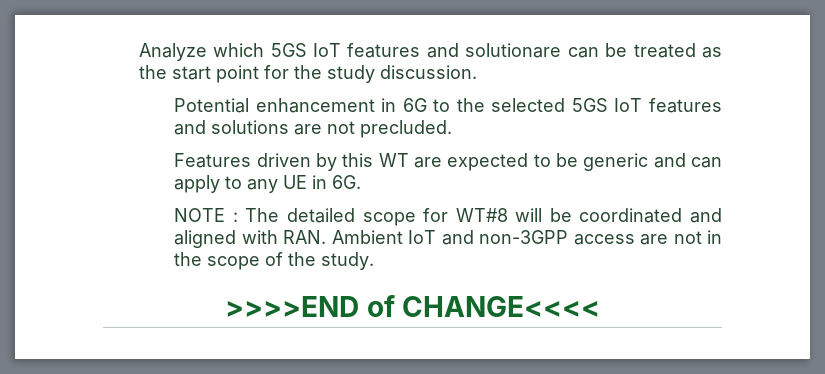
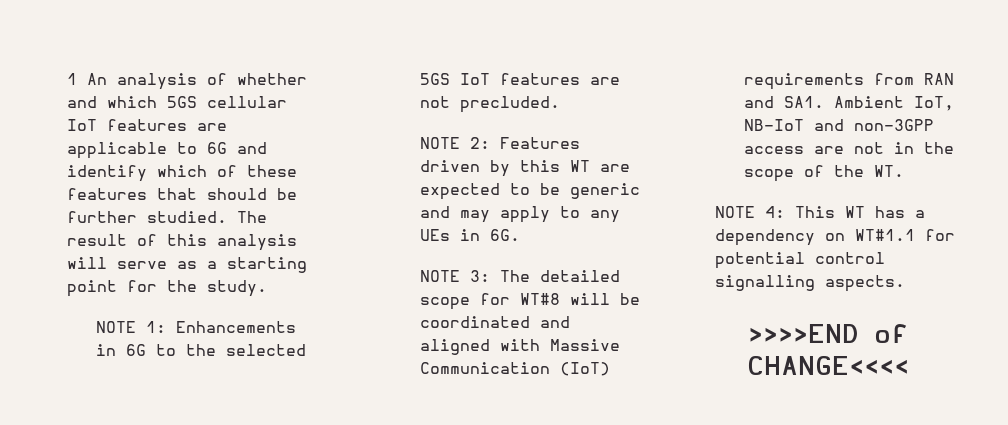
- Analyze which 5GS IoT features and solutionare can be treated as the start point for the study discussion.
- Potential enhancement in 6G to the selected 5GS IoT features and solutions are not precluded.
+ 1 An analysis of whether and which 5GS cellular IoT features are applicable to 6G and identify which of these features that should be further studied. The result of this analysis will serve as a starting point for the study.
+ NOTE 1: Enhancements in 6G to the selected 5GS IoT features are not precluded.
- Features driven by this WT are expected to be generic and can apply to any UE in 6G.
+ NOTE 2: Features driven by this WT are expected to be generic and may apply to any UEs in 6G.
- NOTE : The detailed scope for WT#8 will be coordinated and aligned with RAN. Ambient IoT and non-3GPP access are not in the scope of the study.
+ NOTE 3: The detailed scope for WT#8 will be coordinated and aligned with Massive Communication (IoT) requirements from RAN and SA1. Ambient IoT, NB-IoT and non-3GPP access are not in the scope of the WT.
+ NOTE 4: This WT has a dependency on WT#1.1 for potential control signalling aspects.

